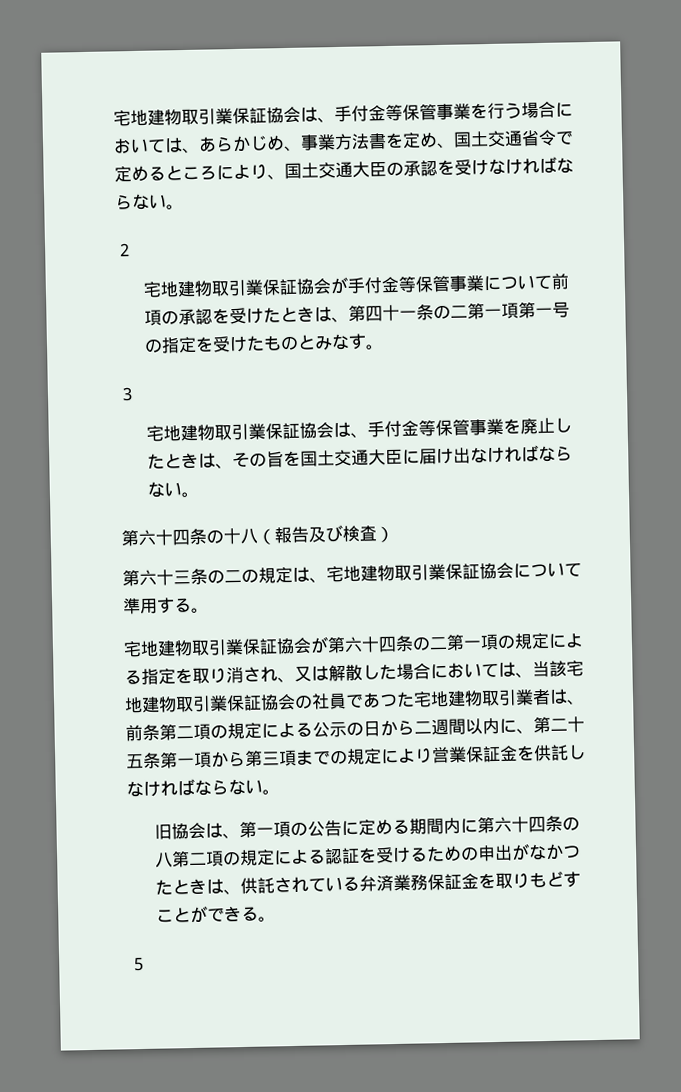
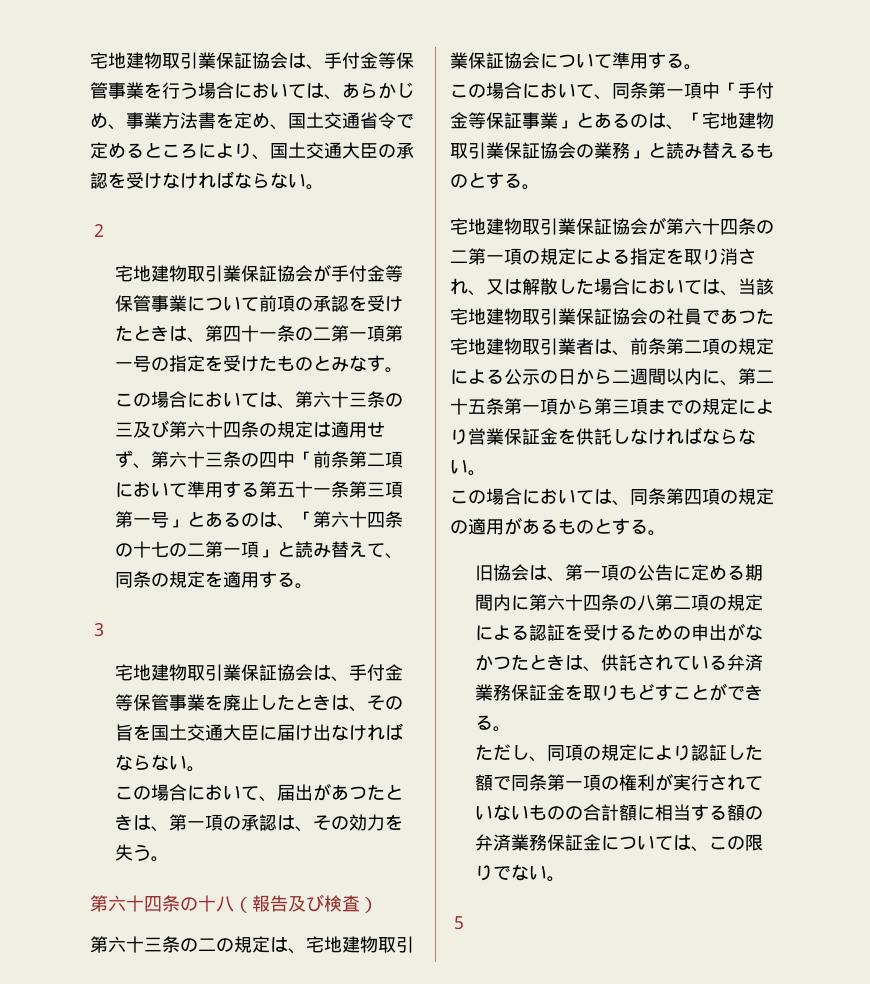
+ この場合においては、第六十三条の三及び第六十四条の規定は適用せず、第六十三条の四中「前条第二項において準用する第五十一条第三項第一号」とあるのは、「第六十四条の十七の二第一項」と読み替えて、同条の規定を適用する。
+ この場合において、届出があつたときは、第一項の承認は、その効力を失う。
+ この場合において、同条第一項中「手付金等保証事業」とあるのは、「宅地建物取引業保証協会の業務」と読み替えるものとする。
+ この場合においては、同条第四項の規定の適用があるものとする。
+ ただし、同項の規定により認証した額で同条第一項の権利が実行されていないものの合計額に相当する額の弁済業務保証金については、この限りでない。

